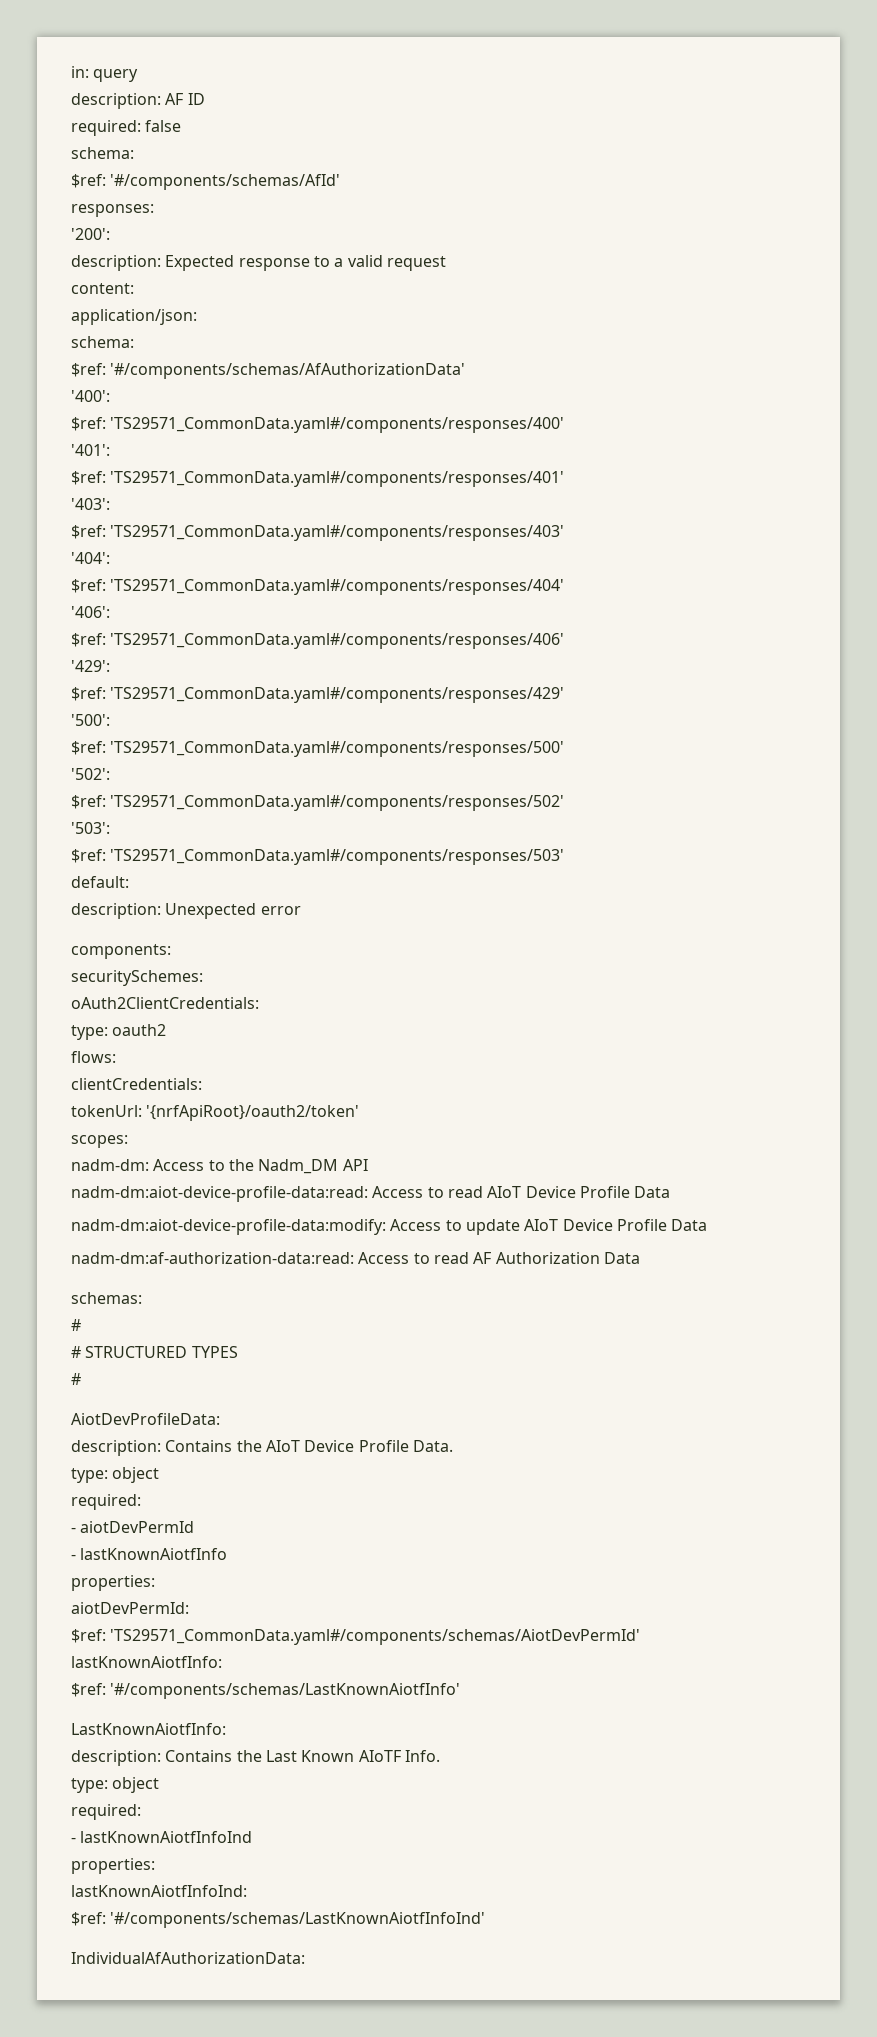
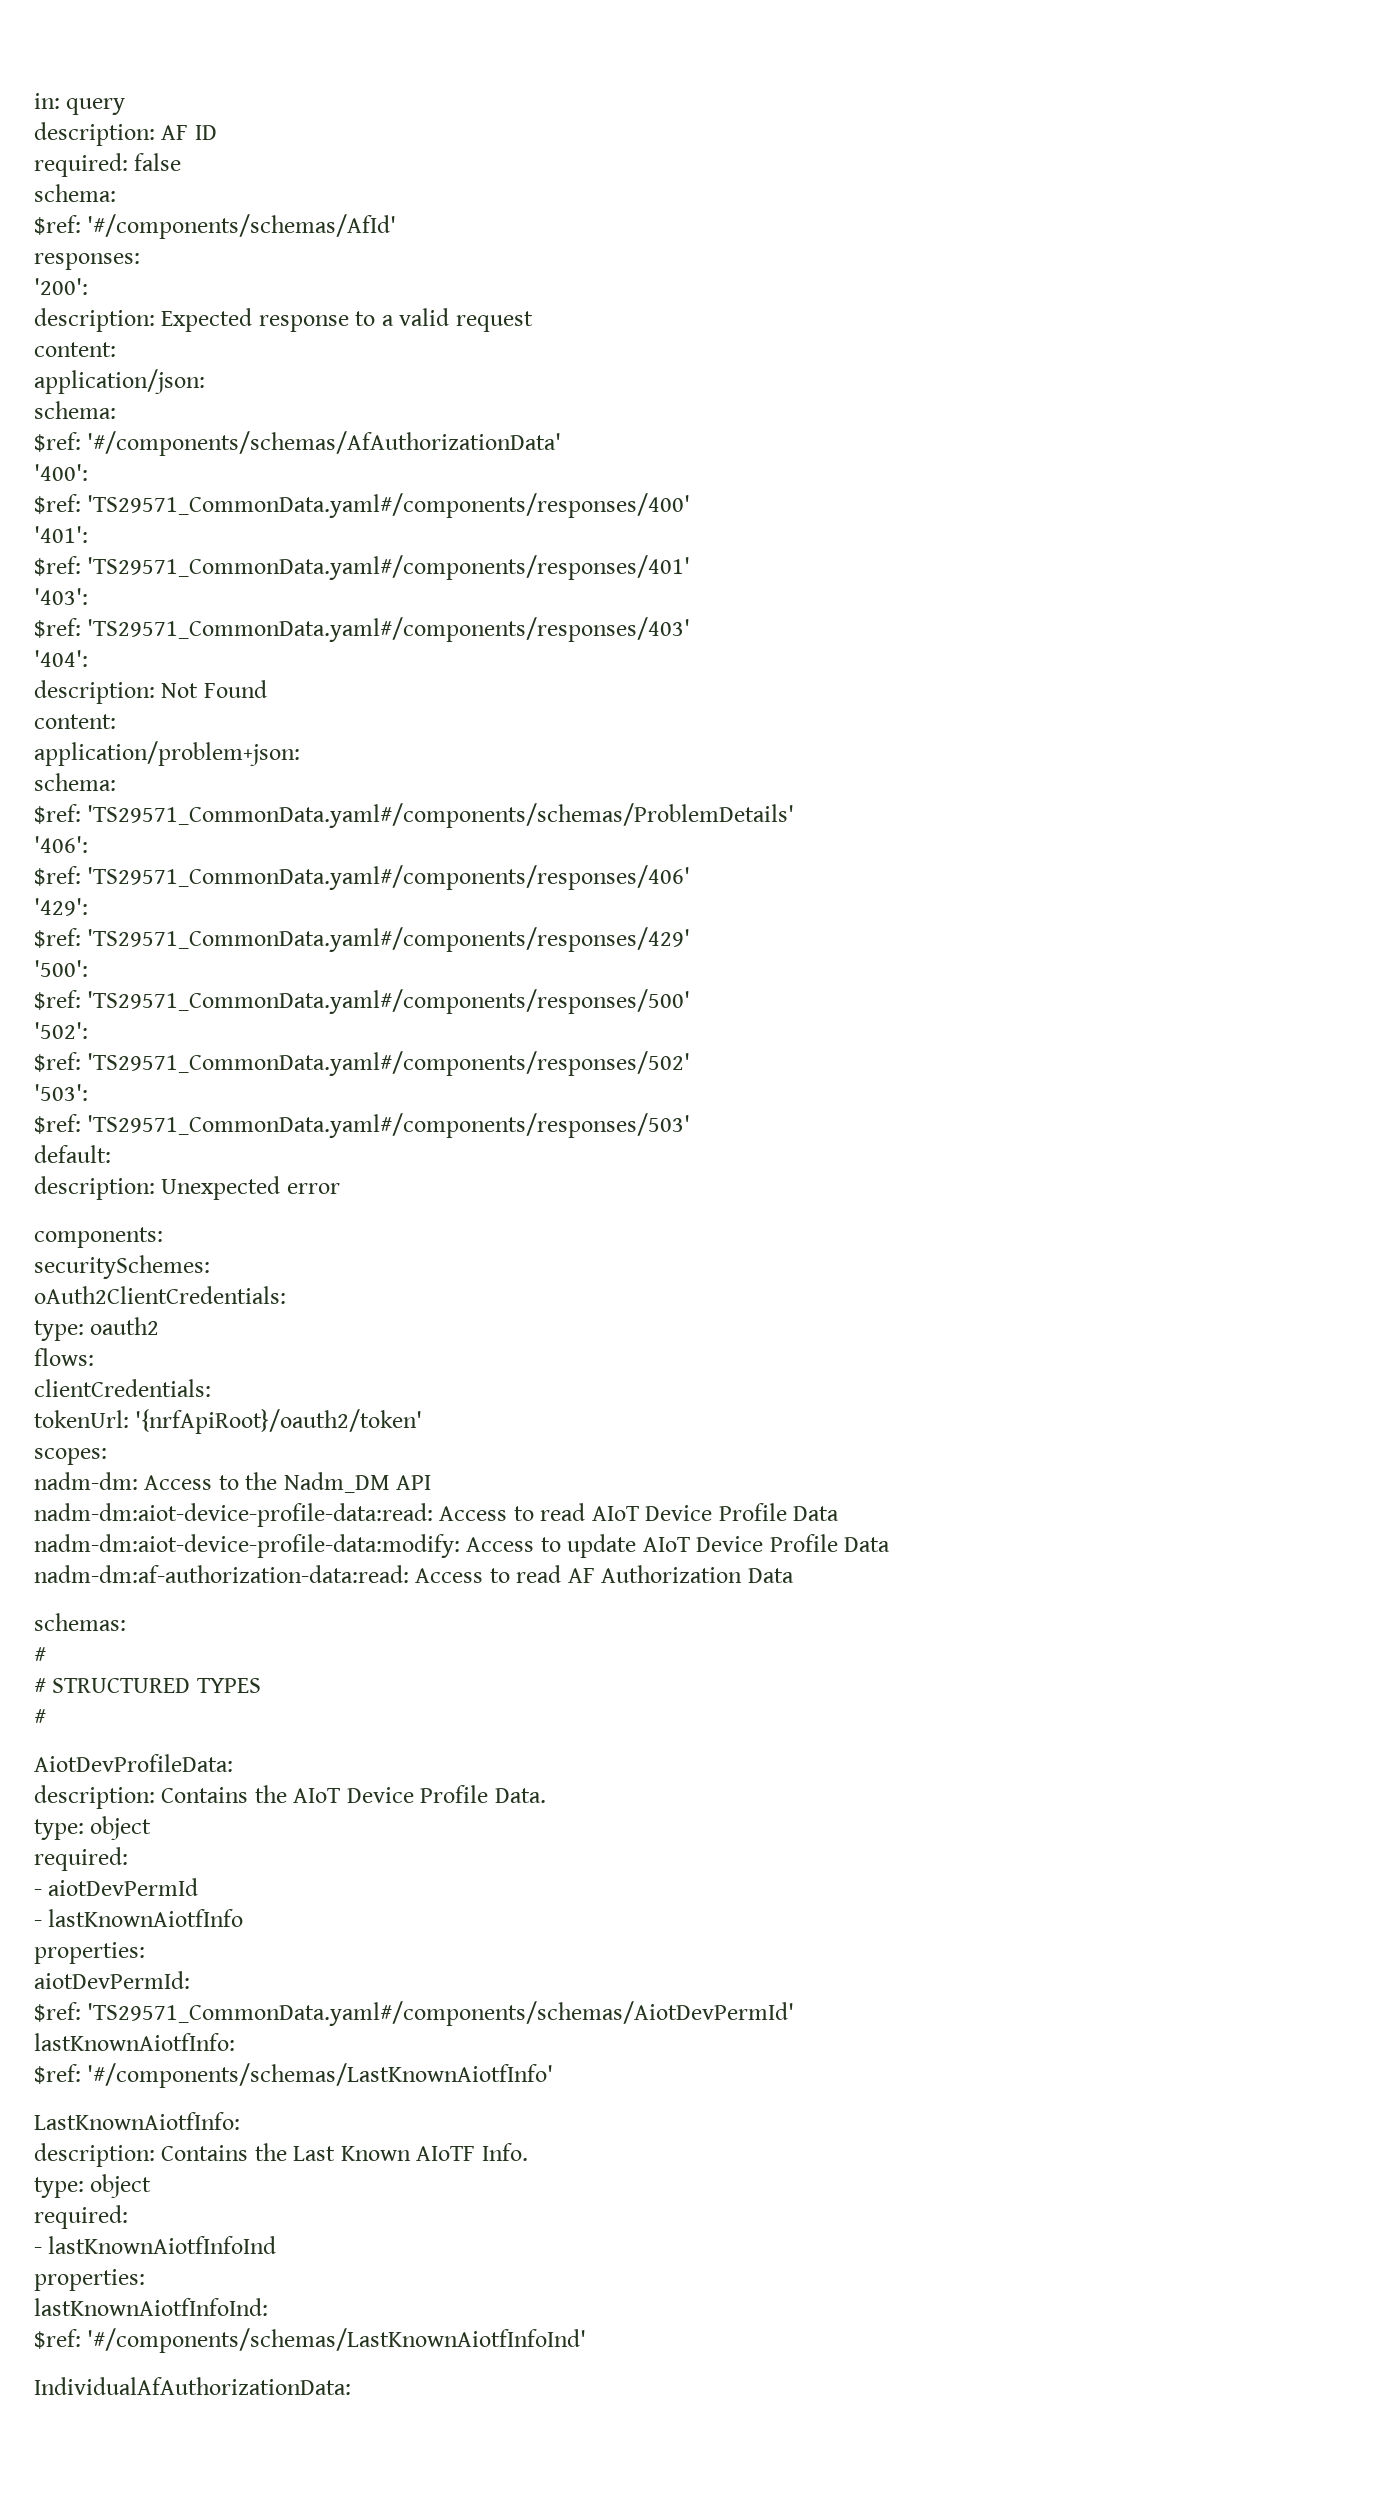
- $ref: 'TS29571_CommonData.yaml#/components/responses/404'
+ description: Not Found
+ content:
+ application/problem+json:
+ schema:
+ $ref: 'TS29571_CommonData.yaml#/components/schemas/ProblemDetails'

